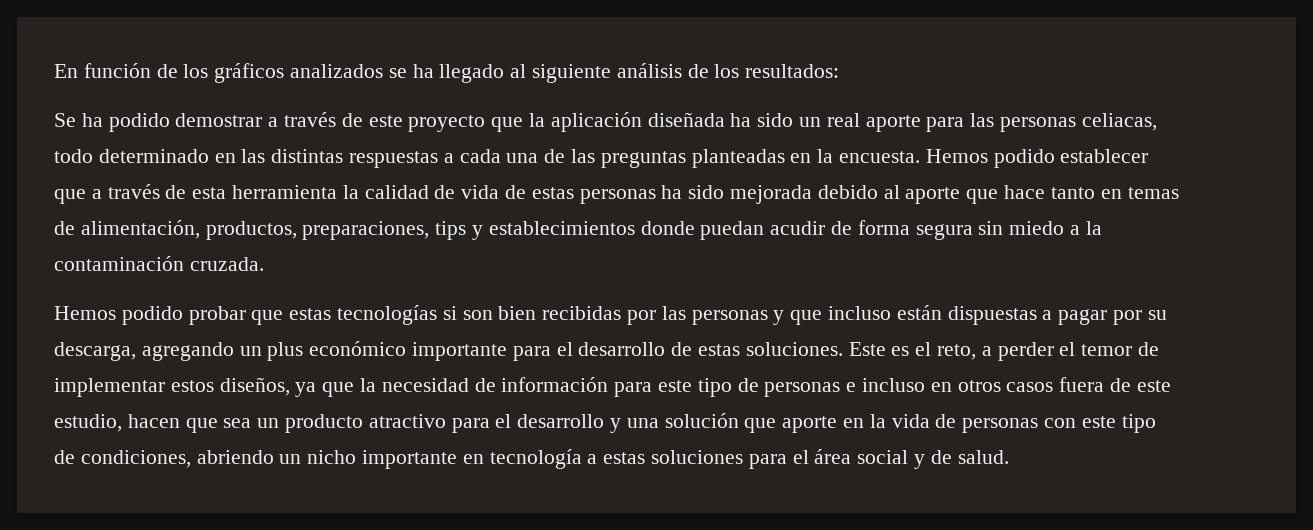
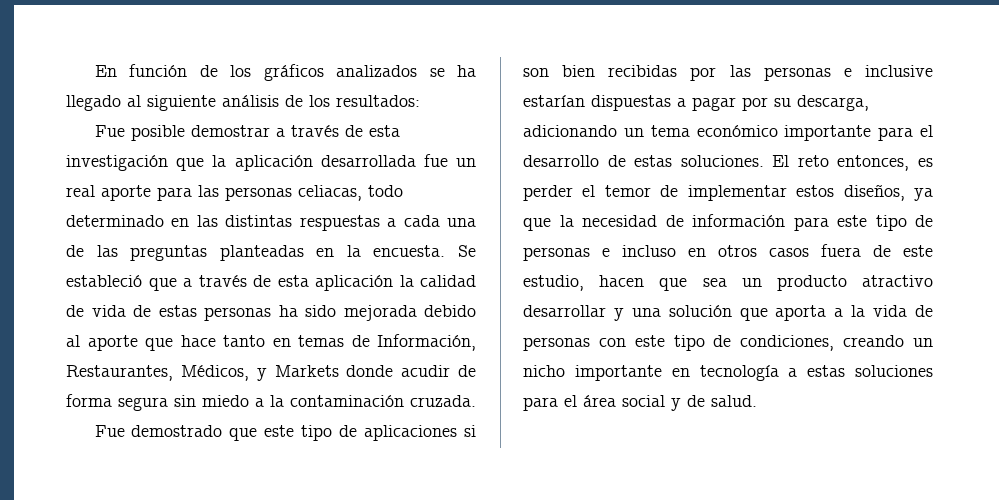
- Se ha podido demostrar a través de este proyecto que la aplicación diseñada ha sido un real aporte para las personas celiacas, todo determinado en las distintas respuestas a cada una de las preguntas planteadas en la encuesta.
+ Fue posible demostrar a través de esta investigación que la aplicación desarrollada fue un real aporte para las personas celiacas, todo determinado en las distintas respuestas a cada una de las preguntas planteadas en la encuesta.
- Hemos podido establecer que a través de esta herramienta la calidad de vida de estas personas ha sido mejorada debido al aporte que hace tanto en temas de alimentación, productos, preparaciones, tips y establecimientos donde puedan acudir de forma segura sin miedo a la contaminación cruzada.
+ Se estableció que a través de esta aplicación la calidad de vida de estas personas ha sido mejorada debido al aporte que hace tanto en temas de Información, Restaurantes, Médicos, y Markets donde acudir de forma segura sin miedo a la contaminación cruzada.
- Hemos podido probar que estas tecnologías si son bien recibidas por las personas y que incluso están dispuestas a pagar por su descarga, agregando un plus económico importante para el desarrollo de estas soluciones.
+ Fue demostrado que este tipo de aplicaciones si son bien recibidas por las personas e inclusive estarían dispuestas a pagar por su descarga, adicionando un tema económico importante para el desarrollo de estas soluciones.
- Este es el reto, a perder el temor de implementar estos diseños, ya que la necesidad de información para este tipo de personas e incluso en otros casos fuera de este estudio, hacen que sea un producto atractivo para el desarrollo y una solución que aporte en la vida de personas con este tipo de condiciones, abriendo un nicho importante en tecnología a estas soluciones para el área social y de salud.
+ El reto entonces, es perder el temor de implementar estos diseños, ya que la necesidad de información para este tipo de personas e incluso en otros casos fuera de este estudio, hacen que sea un producto atractivo desarrollar y una solución que aporta a la vida de personas con este tipo de condiciones, creando un nicho importante en tecnología a estas soluciones para el área social y de salud.

